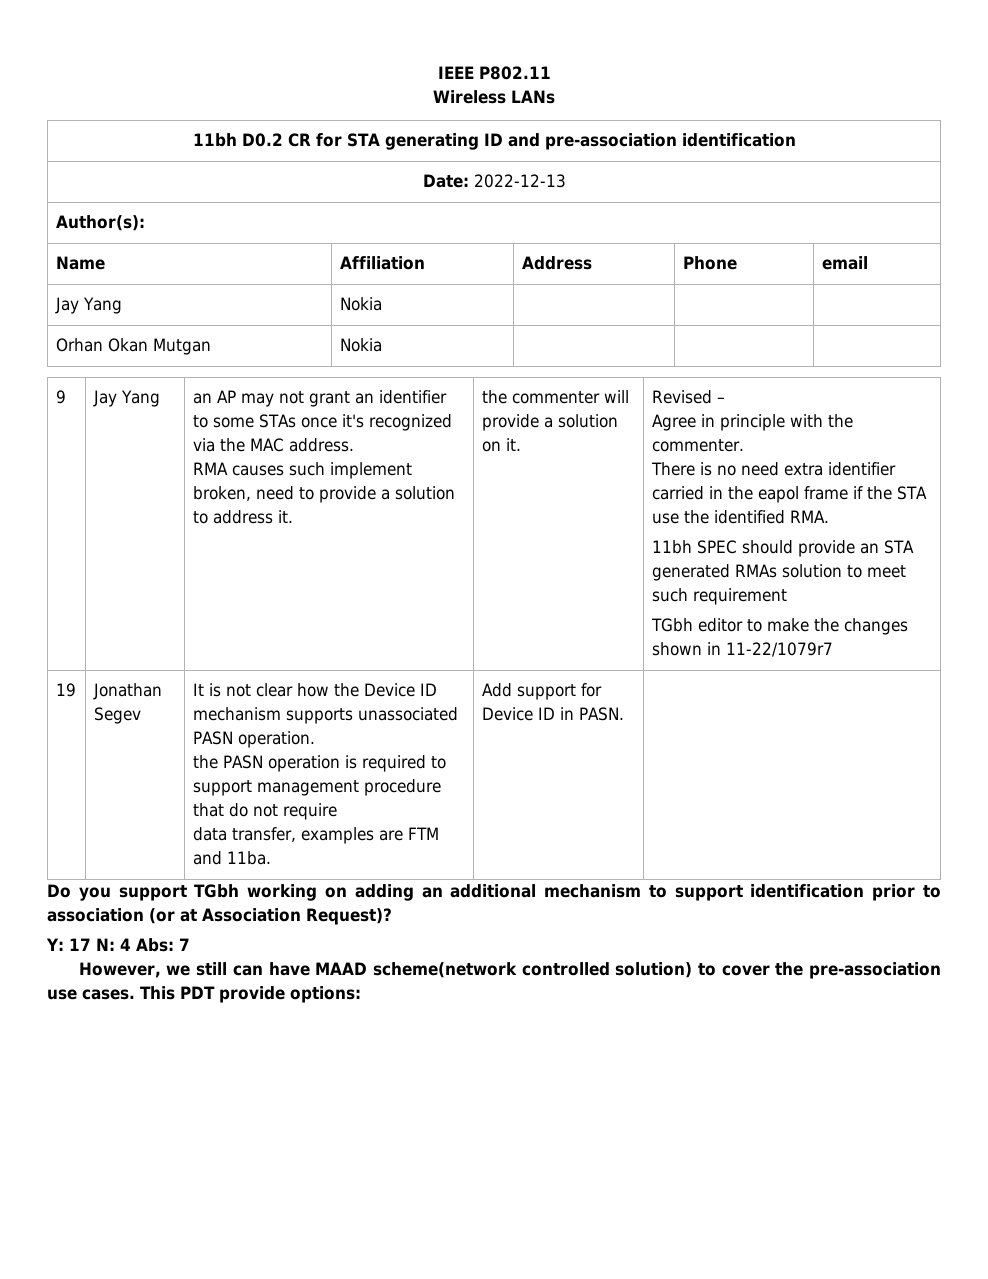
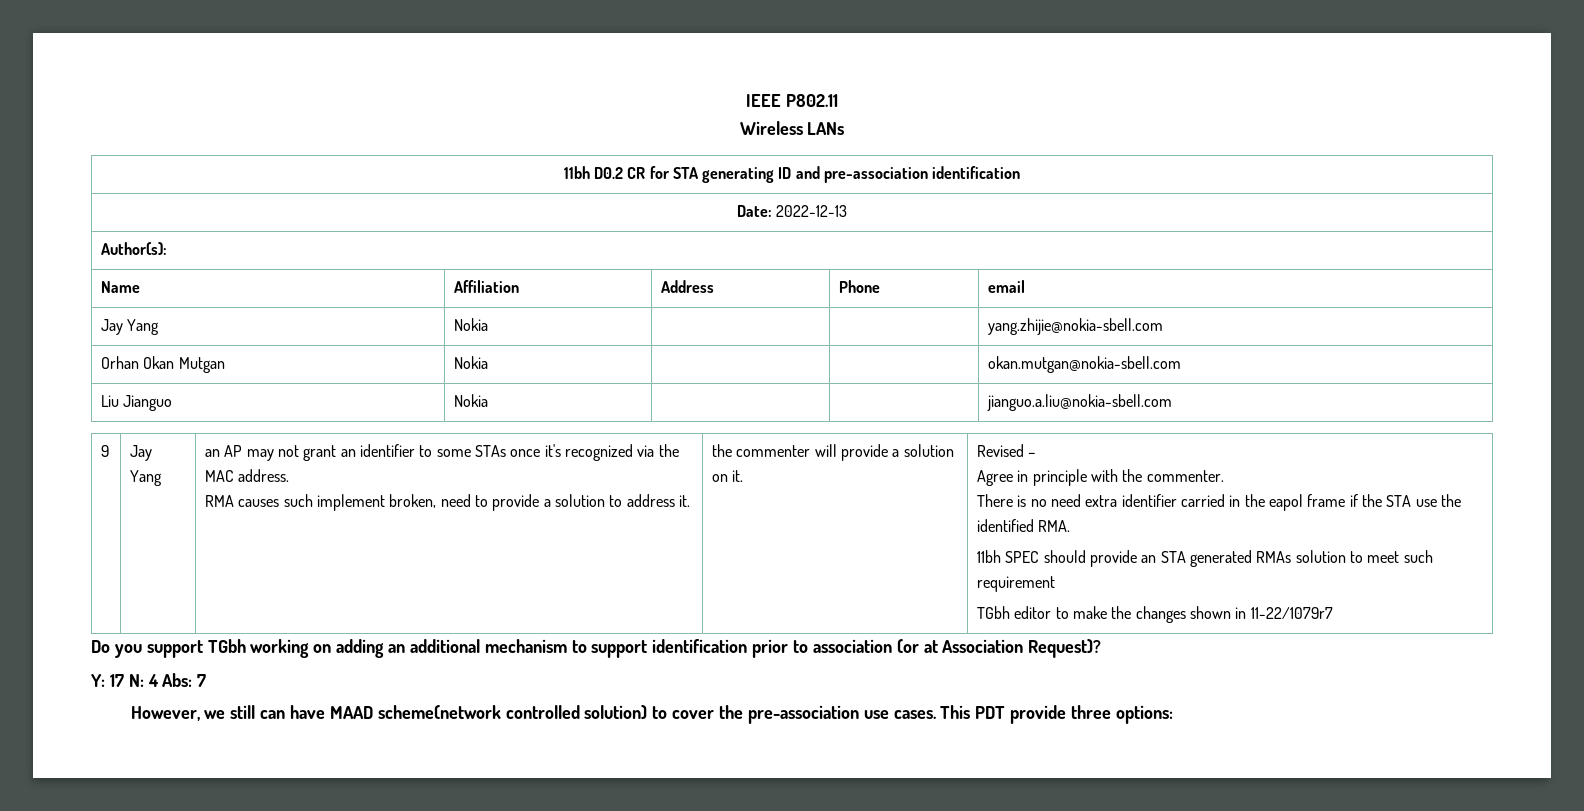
- Jay Yang | Nokia | | |
+ Jay Yang | Nokia | | | yang.zhijie@nokia-sbell.com
- Orhan Okan Mutgan | Nokia | | |
+ Orhan Okan Mutgan | Nokia | | | okan.mutgan@nokia-sbell.com
+ Liu Jianguo | Nokia | | | jianguo.a.liu@nokia-sbell.com
- 19 | Jonathan Segev | It is not clear how the Device ID mechanism supports unassociated PASN operation.
- the PASN operation is required to support management procedure that do not require
- data transfer, examples are FTM and 11ba. | Add support for Device ID in PASN.
- This PDT provide options:
+ This PDT provide three options:

